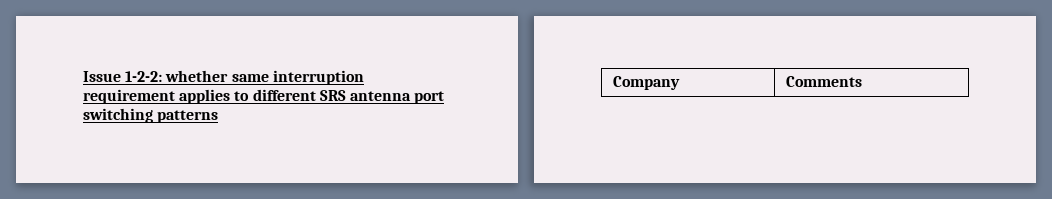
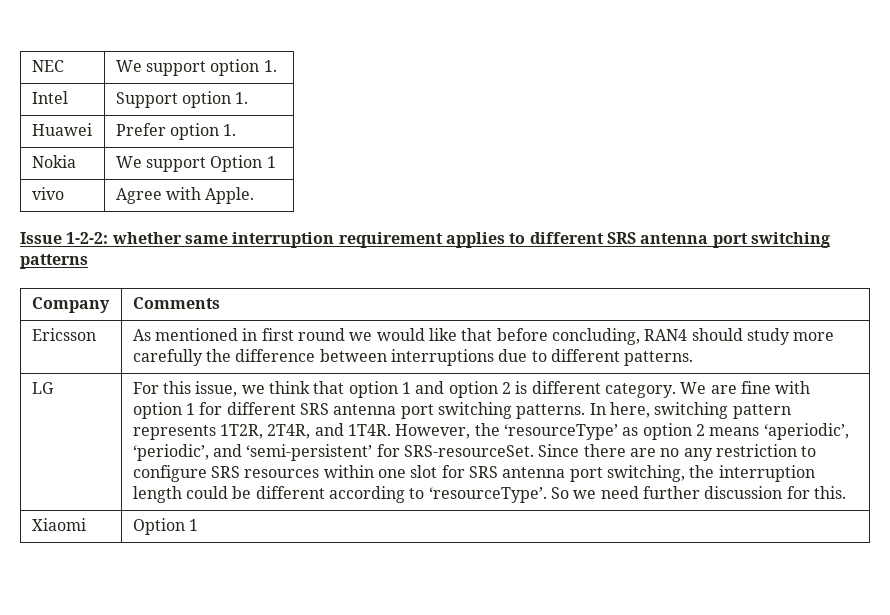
+ NEC | We support option 1.
+ Intel | Support option 1.
+ Huawei | Prefer option 1.
+ Nokia | We support Option 1
+ vivo | Agree with Apple.
+ Ericsson | As mentioned in first round we would like that before concluding, RAN4 should study more carefully the difference between interruptions due to different patterns.
+ LG | For this issue, we think that option 1 and option 2 is different category. We are fine with option 1 for different SRS antenna port switching patterns. In here, switching pattern represents 1T2R, 2T4R, and 1T4R. However, the ‘resourceType’ as option 2 means ‘aperiodic’, ‘periodic’, and ‘semi-persistent’ for SRS-resourceSet. Since there are no any restriction to configure SRS resources within one slot for SRS antenna port switching, the interruption length could be different according to ‘resourceType’. So we need further discussion for this.
+ Xiaomi | Option 1

